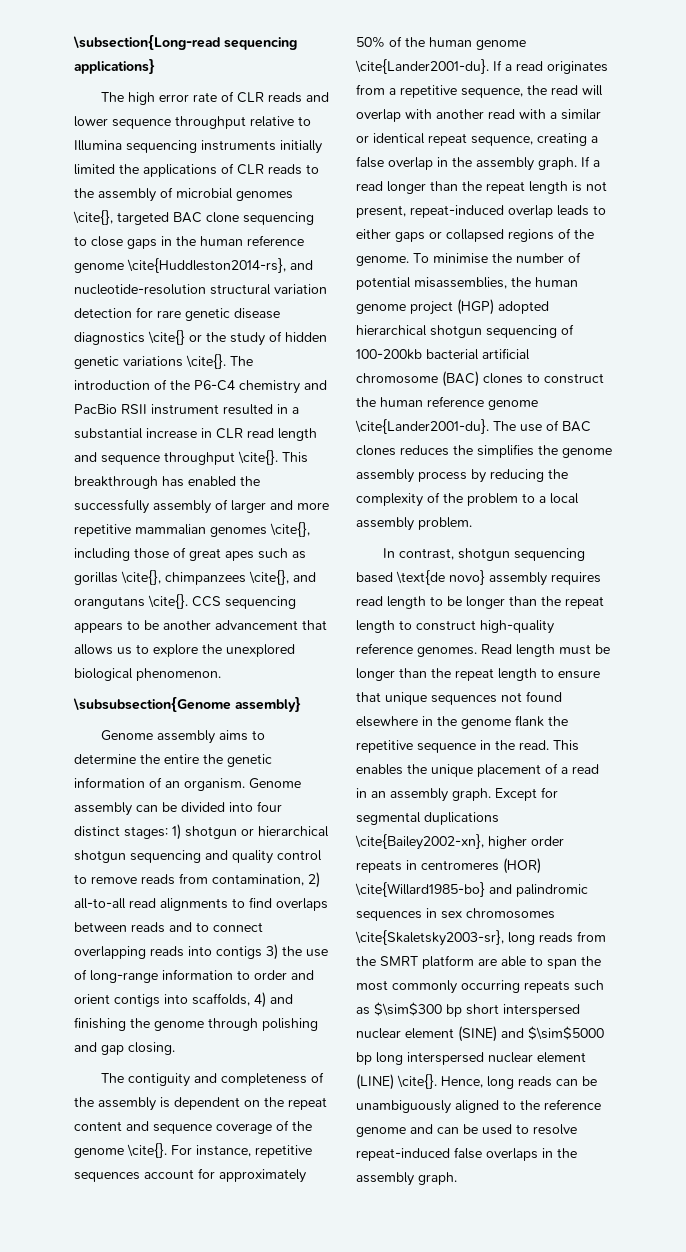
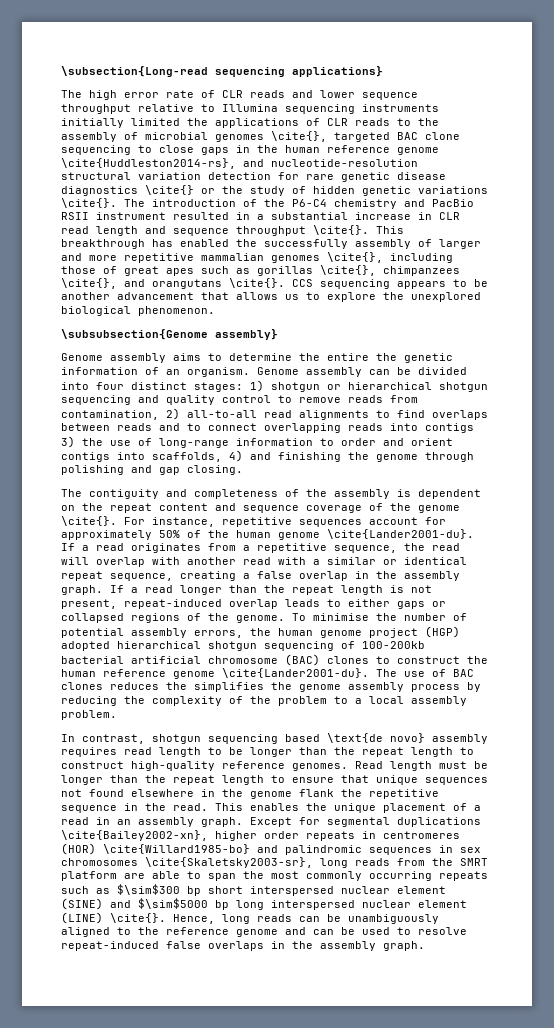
- To minimise the number of potential misassemblies, the human genome project (HGP) adopted hierarchical shotgun sequencing of 100-200kb bacterial artificial chromosome (BAC) clones to construct the human reference genome \cite{Lander2001-du}.
+ To minimise the number of potential assembly errors, the human genome project (HGP) adopted hierarchical shotgun sequencing of 100-200kb bacterial artificial chromosome (BAC) clones to construct the human reference genome \cite{Lander2001-du}.

